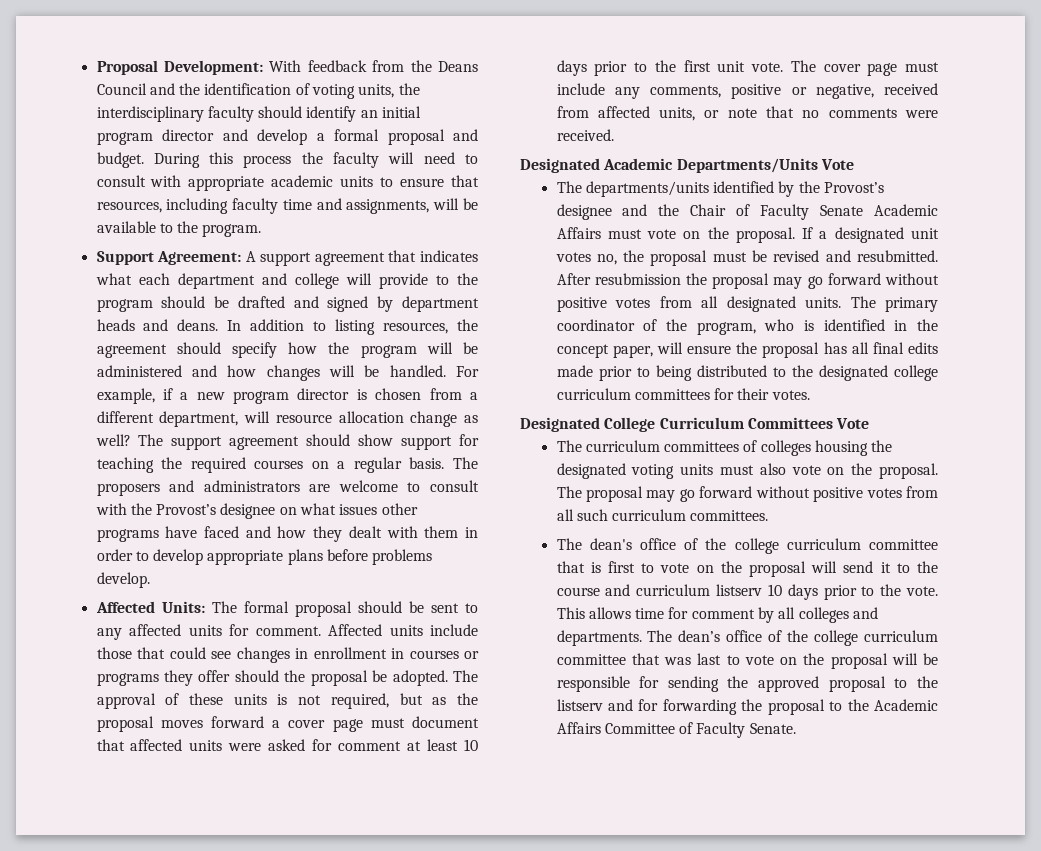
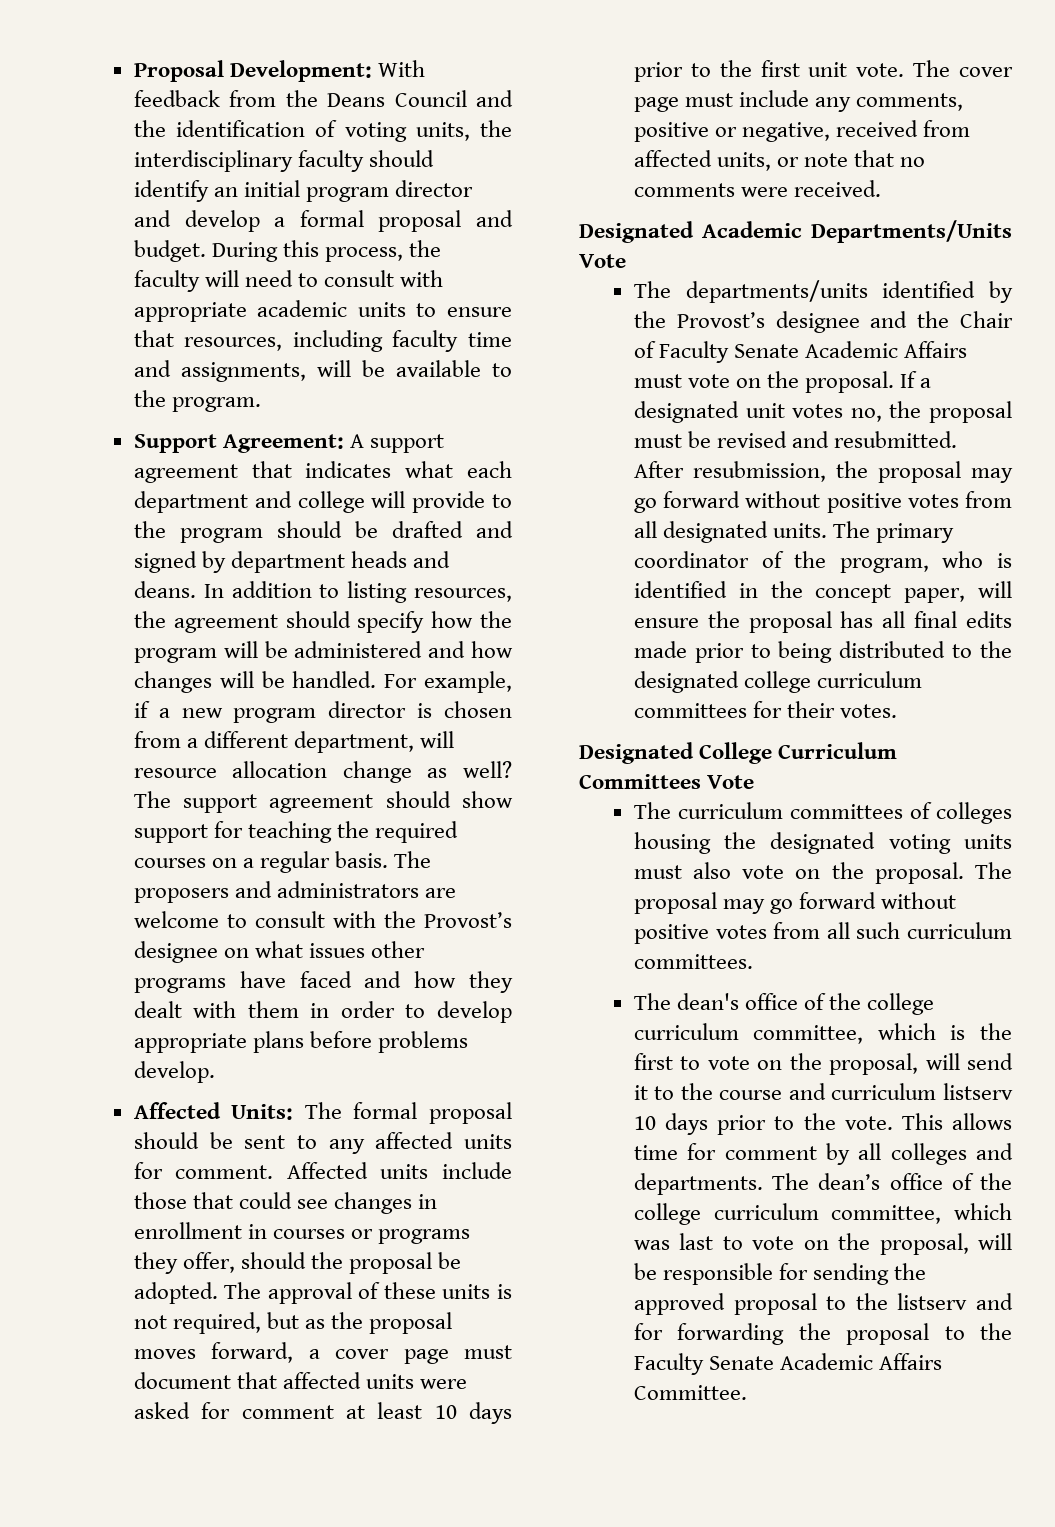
- During this process the faculty will need to consult with appropriate academic units to ensure that resources, including faculty time and assignments, will be available to the program.
+ During this process, the faculty will need to consult with appropriate academic units to ensure that resources, including faculty time and assignments, will be available to the program.
- Affected units include those that could see changes in enrollment in courses or programs they offer should the proposal be adopted.
+ Affected units include those that could see changes in enrollment in courses or programs they offer, should the proposal be adopted.
- The approval of these units is not required, but as the proposal moves forward a cover page must document that affected units were asked for comment at least 10 days prior to the first unit vote.
+ The approval of these units is not required, but as the proposal moves forward, a cover page must document that affected units were asked for comment at least 10 days prior to the first unit vote.
- After resubmission the proposal may go forward without positive votes from all designated units.
+ After resubmission, the proposal may go forward without positive votes from all designated units.
- The dean's office of the college curriculum committee that is first to vote on the proposal will send it to the course and curriculum listserv 10 days prior to the vote.
+ The dean's office of the college curriculum committee, which is the first to vote on the proposal, will send it to the course and curriculum listserv 10 days prior to the vote.
- The dean’s office of the college curriculum committee that was last to vote on the proposal will be responsible for sending the approved proposal to the listserv and for forwarding the proposal to the Academic Affairs Committee of Faculty Senate.
+ The dean’s office of the college curriculum committee, which was last to vote on the proposal, will be responsible for sending the approved proposal to the listserv and for forwarding the proposal to the Faculty Senate Academic Affairs Committee.

